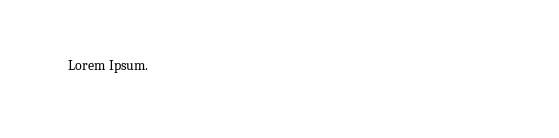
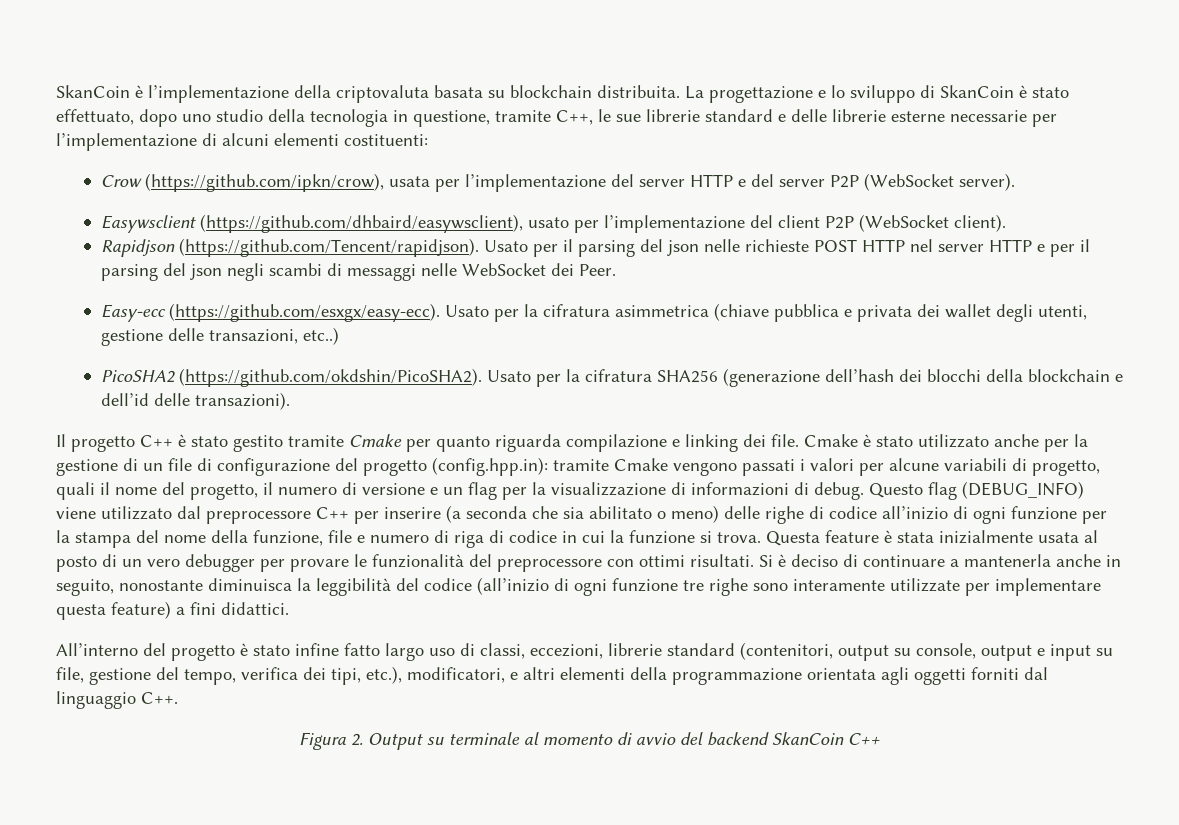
- Lorem Ipsum.
+ SkanCoin è l’implementazione della criptovaluta basata su blockchain distribuita. La progettazione e lo sviluppo di SkanCoin è stato effettuato, dopo uno studio della tecnologia in questione, tramite C++, le sue librerie standard e delle librerie esterne necessarie per l’implementazione di alcuni elementi costituenti:
+ Crow (https://github.com/ipkn/crow), usata per l’implementazione del server HTTP e del server P2P (WebSocket server).
+ Easywsclient (https://github.com/dhbaird/easywsclient), usato per l’implementazione del client P2P (WebSocket client).
+ Rapidjson (https://github.com/Tencent/rapidjson). Usato per il parsing del json nelle richieste POST HTTP nel server HTTP e per il parsing del json negli scambi di messaggi nelle WebSocket dei Peer.
+ Easy-ecc (https://github.com/esxgx/easy-ecc). Usato per la cifratura asimmetrica (chiave pubblica e privata dei wallet degli utenti, gestione delle transazioni, etc..)
+ PicoSHA2 (https://github.com/okdshin/PicoSHA2). Usato per la cifratura SHA256 (generazione dell’hash dei blocchi della blockchain e dell’id delle transazioni).
+ Il progetto C++ è stato gestito tramite Cmake per quanto riguarda compilazione e linking dei file. Cmake è stato utilizzato anche per la gestione di un file di configurazione del progetto (config.hpp.in): tramite Cmake vengono passati i valori per alcune variabili di progetto, quali il nome del progetto, il numero di versione e un flag per la visualizzazione di informazioni di debug. Questo flag (DEBUG_INFO) viene utilizzato dal preprocessore C++ per inserire (a seconda che sia abilitato o meno) delle righe di codice all’inizio di ogni funzione per la stampa del nome della funzione, file e numero di riga di codice in cui la funzione si trova. Questa feature è stata inizialmente usata al posto di un vero debugger per provare le funzionalità del preprocessore con ottimi risultati. Si è deciso di continuare a mantenerla anche in seguito, nonostante diminuisca la leggibilità del codice (all’inizio di ogni funzione tre righe sono interamente utilizzate per implementare questa feature) a fini didattici.
+ All’interno del progetto è stato infine fatto largo uso di classi, eccezioni, librerie standard (contenitori, output su console, output e input su file, gestione del tempo, verifica dei tipi, etc.), modificatori, e altri elementi della programmazione orientata agli oggetti forniti dal linguaggio C++.
+ Figura 2. Output su terminale al momento di avvio del backend SkanCoin C++

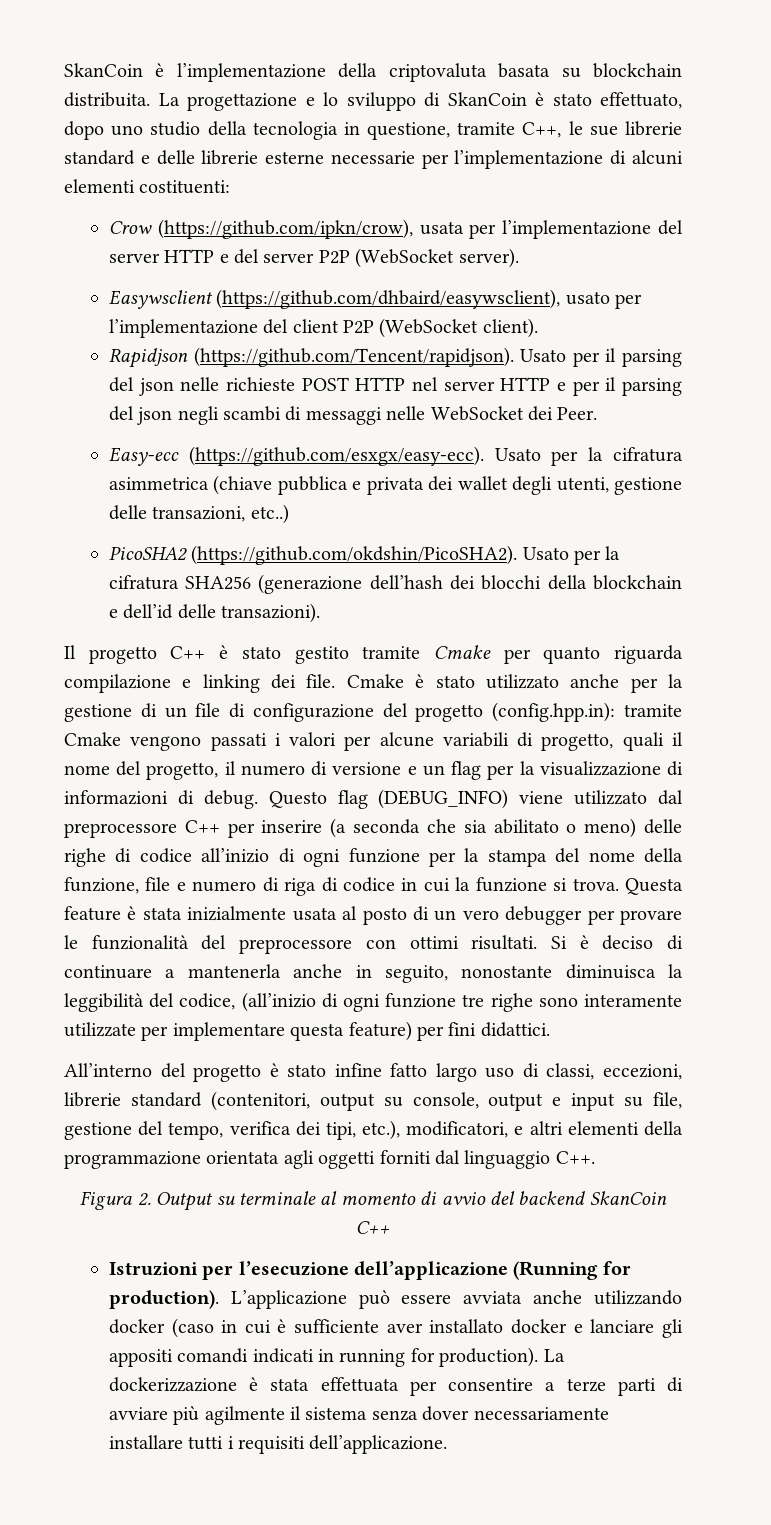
- Si è deciso di continuare a mantenerla anche in seguito, nonostante diminuisca la leggibilità del codice (all’inizio di ogni funzione tre righe sono interamente utilizzate per implementare questa feature) a fini didattici.
+ Si è deciso di continuare a mantenerla anche in seguito, nonostante diminuisca la leggibilità del codice, (all’inizio di ogni funzione tre righe sono interamente utilizzate per implementare questa feature) per fini didattici.
+ Istruzioni per l’esecuzione dell’applicazione (Running for production). L’applicazione può essere avviata anche utilizzando docker (caso in cui è sufficiente aver installato docker e lanciare gli appositi comandi indicati in running for production). La dockerizzazione è stata effettuata per consentire a terze parti di avviare più agilmente il sistema senza dover necessariamente installare tutti i requisiti dell’applicazione.

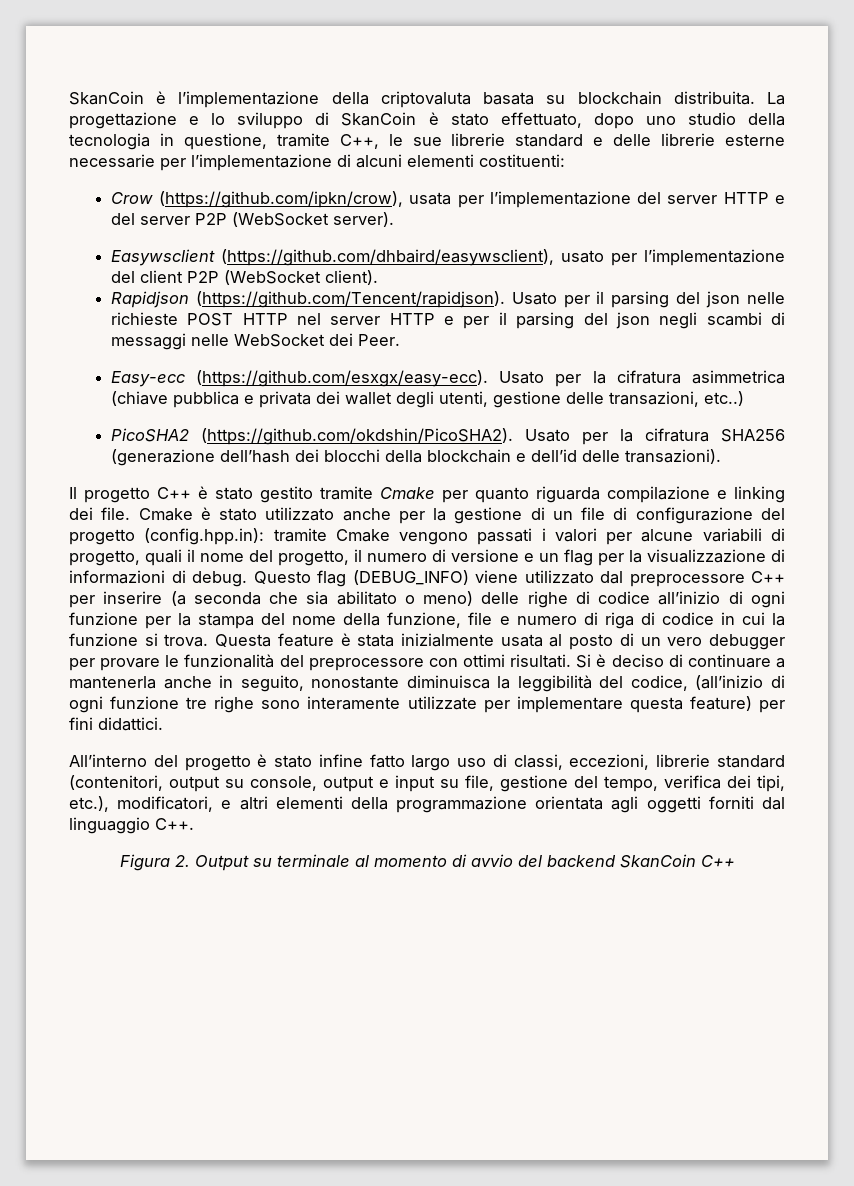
- Istruzioni per l’esecuzione dell’applicazione (Running for production). L’applicazione può essere avviata anche utilizzando docker (caso in cui è sufficiente aver installato docker e lanciare gli appositi comandi indicati in running for production). La dockerizzazione è stata effettuata per consentire a terze parti di avviare più agilmente il sistema senza dover necessariamente installare tutti i requisiti dell’applicazione.

